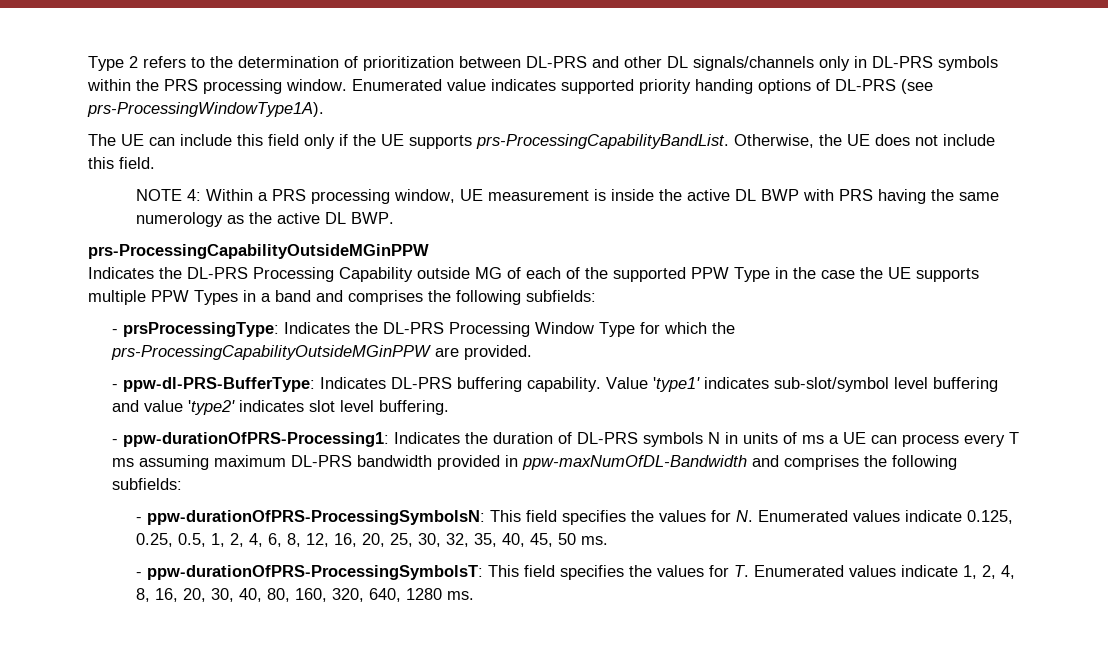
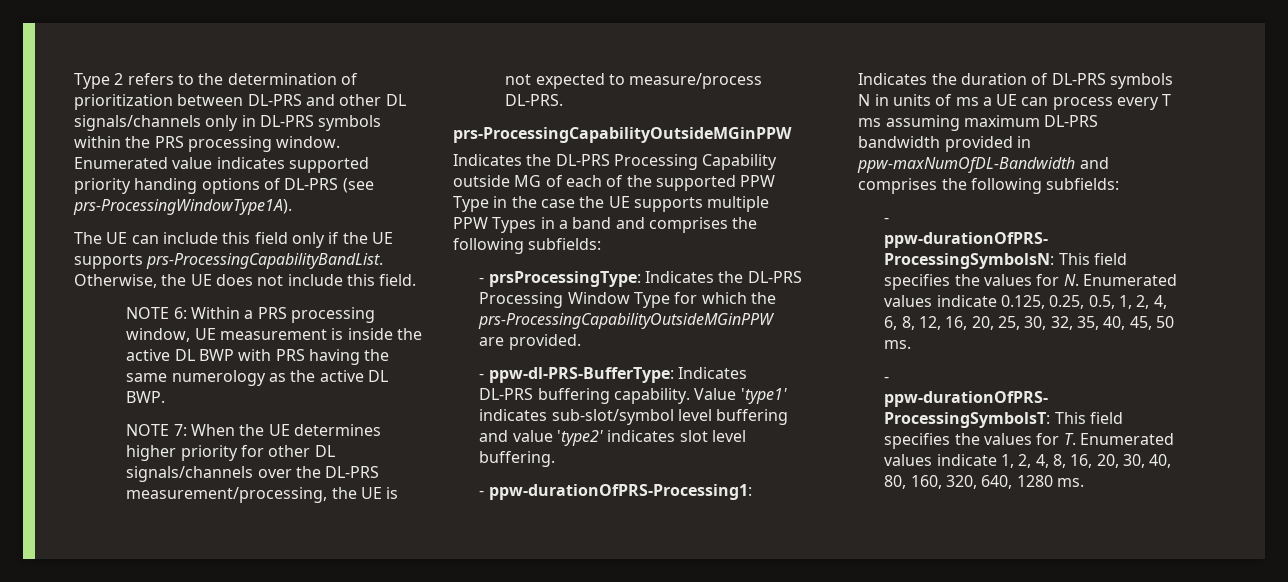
- NOTE 4: Within a PRS processing window, UE measurement is inside the active DL BWP with PRS having the same numerology as the active DL BWP.
+ NOTE 6: Within a PRS processing window, UE measurement is inside the active DL BWP with PRS having the same numerology as the active DL BWP.
+ NOTE 7: When the UE determines higher priority for other DL signals/channels over the DL-PRS measurement/processing, the UE is not expected to measure/process DL-PRS.

